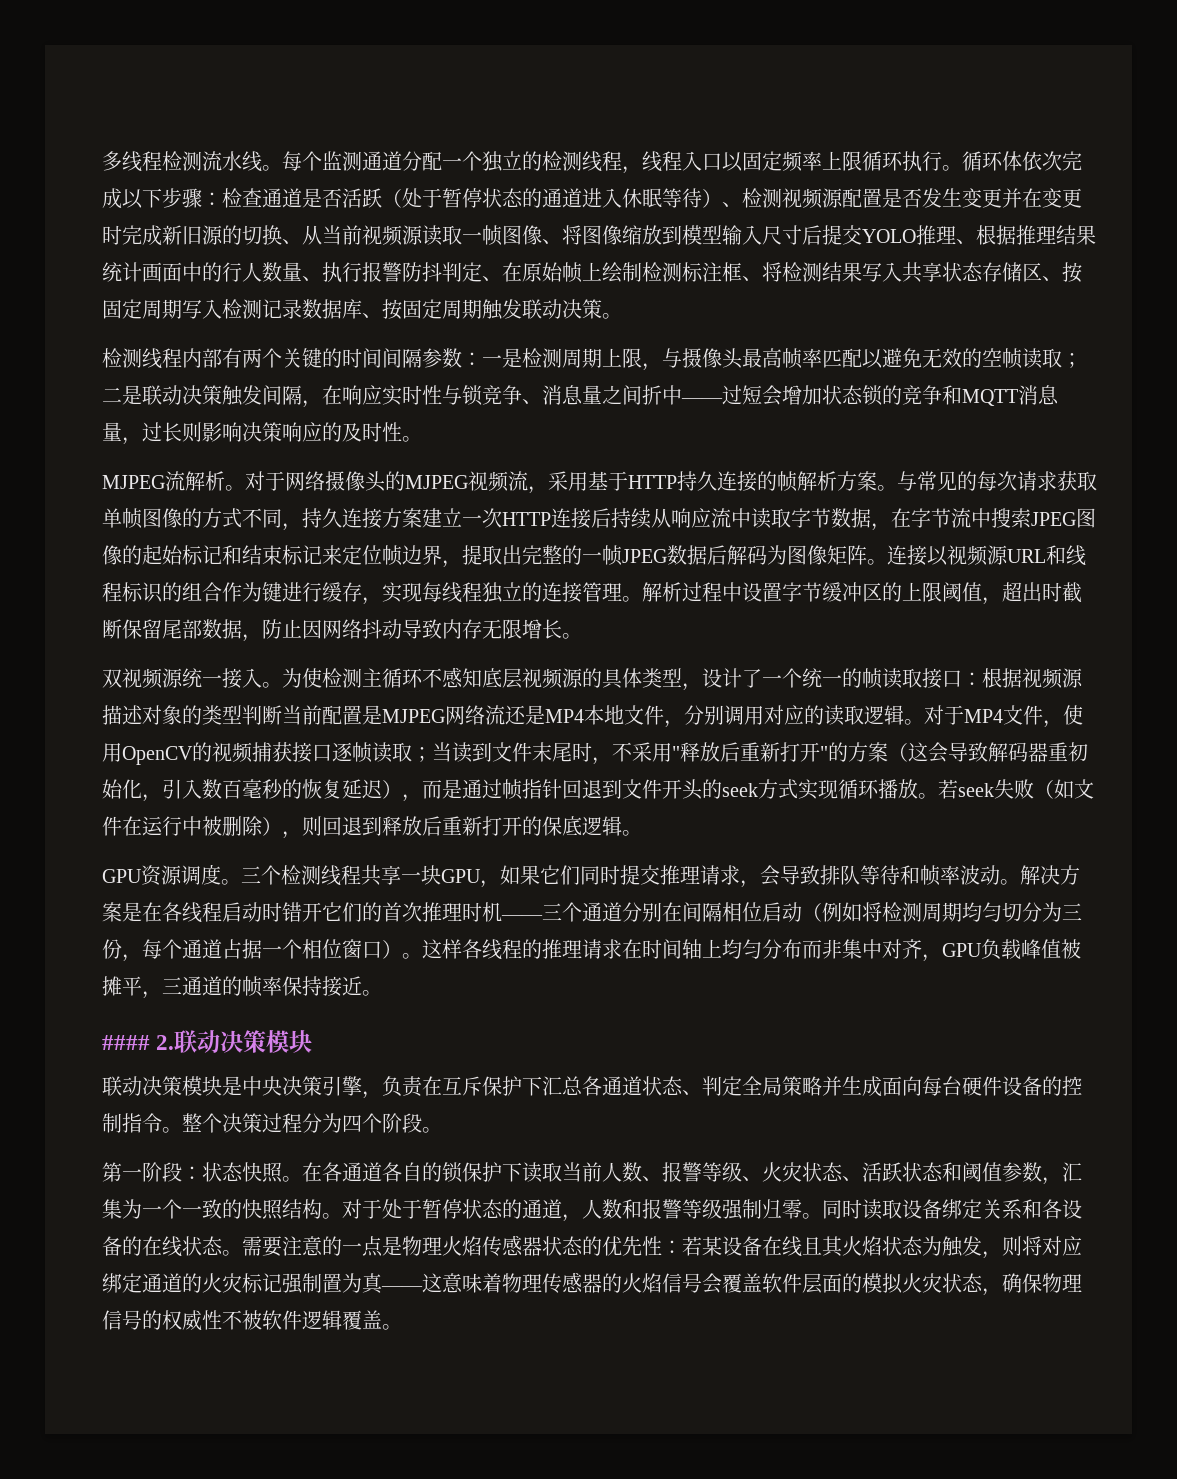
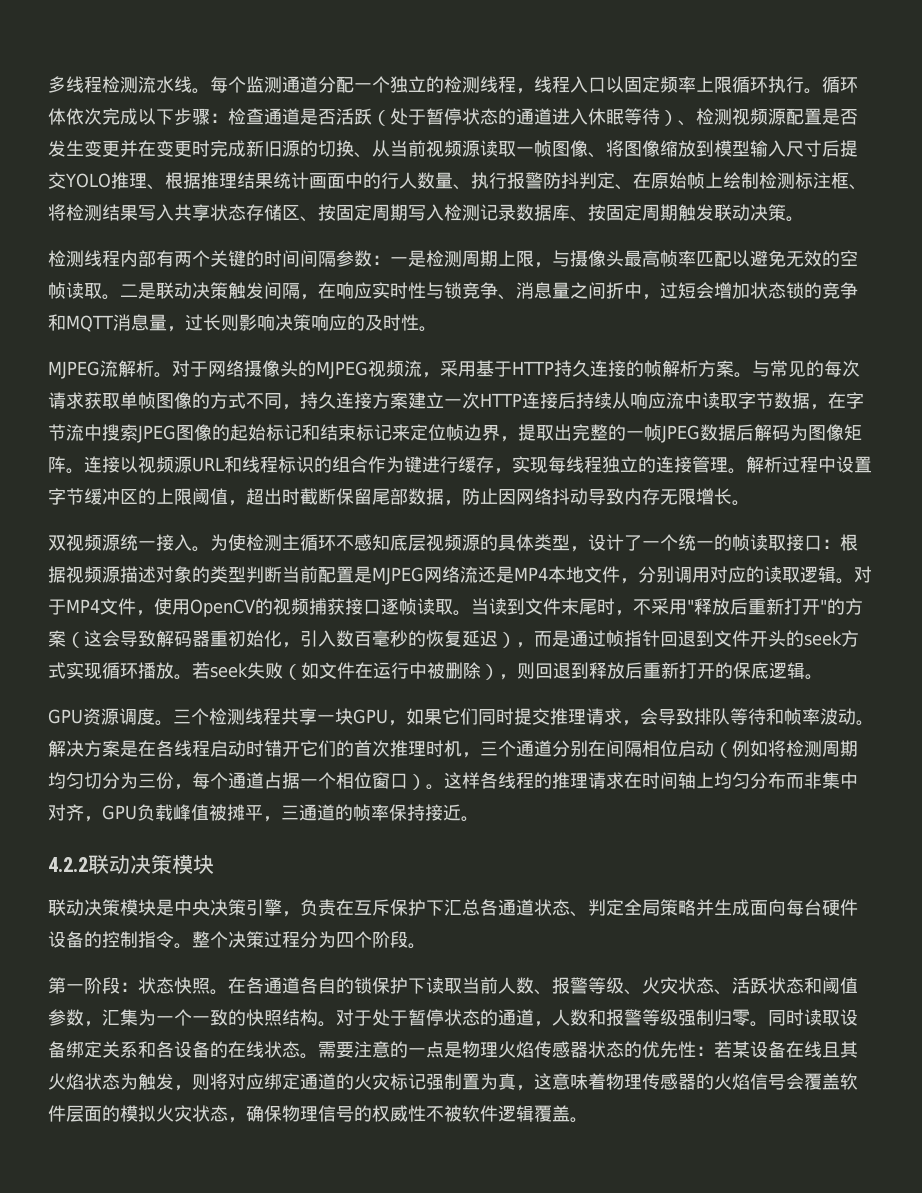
- 检测线程内部有两个关键的时间间隔参数：一是检测周期上限，与摄像头最高帧率匹配以避免无效的空帧读取；二是联动决策触发间隔，在响应实时性与锁竞争、消息量之间折中——过短会增加状态锁的竞争和MQTT消息量，过长则影响决策响应的及时性。
+ 检测线程内部有两个关键的时间间隔参数：一是检测周期上限，与摄像头最高帧率匹配以避免无效的空帧读取。二是联动决策触发间隔，在响应实时性与锁竞争、消息量之间折中，过短会增加状态锁的竞争和MQTT消息量，过长则影响决策响应的及时性。
- 对于MP4文件，使用OpenCV的视频捕获接口逐帧读取；当读到文件末尾时，不采用"释放后重新打开"的方案（这会导致解码器重初始化，引入数百毫秒的恢复延迟），而是通过帧指针回退到文件开头的seek方式实现循环播放。
+ 对于MP4文件，使用OpenCV的视频捕获接口逐帧读取。当读到文件末尾时，不采用"释放后重新打开"的方案（这会导致解码器重初始化，引入数百毫秒的恢复延迟），而是通过帧指针回退到文件开头的seek方式实现循环播放。
- 解决方案是在各线程启动时错开它们的首次推理时机——三个通道分别在间隔相位启动（例如将检测周期均匀切分为三份，每个通道占据一个相位窗口）。
+ 解决方案是在各线程启动时错开它们的首次推理时机，三个通道分别在间隔相位启动（例如将检测周期均匀切分为三份，每个通道占据一个相位窗口）。
- #### 2.联动决策模块
+ 4.2.2联动决策模块
- 需要注意的一点是物理火焰传感器状态的优先性：若某设备在线且其火焰状态为触发，则将对应绑定通道的火灾标记强制置为真——这意味着物理传感器的火焰信号会覆盖软件层面的模拟火灾状态，确保物理信号的权威性不被软件逻辑覆盖。
+ 需要注意的一点是物理火焰传感器状态的优先性：若某设备在线且其火焰状态为触发，则将对应绑定通道的火灾标记强制置为真，这意味着物理传感器的火焰信号会覆盖软件层面的模拟火灾状态，确保物理信号的权威性不被软件逻辑覆盖。

